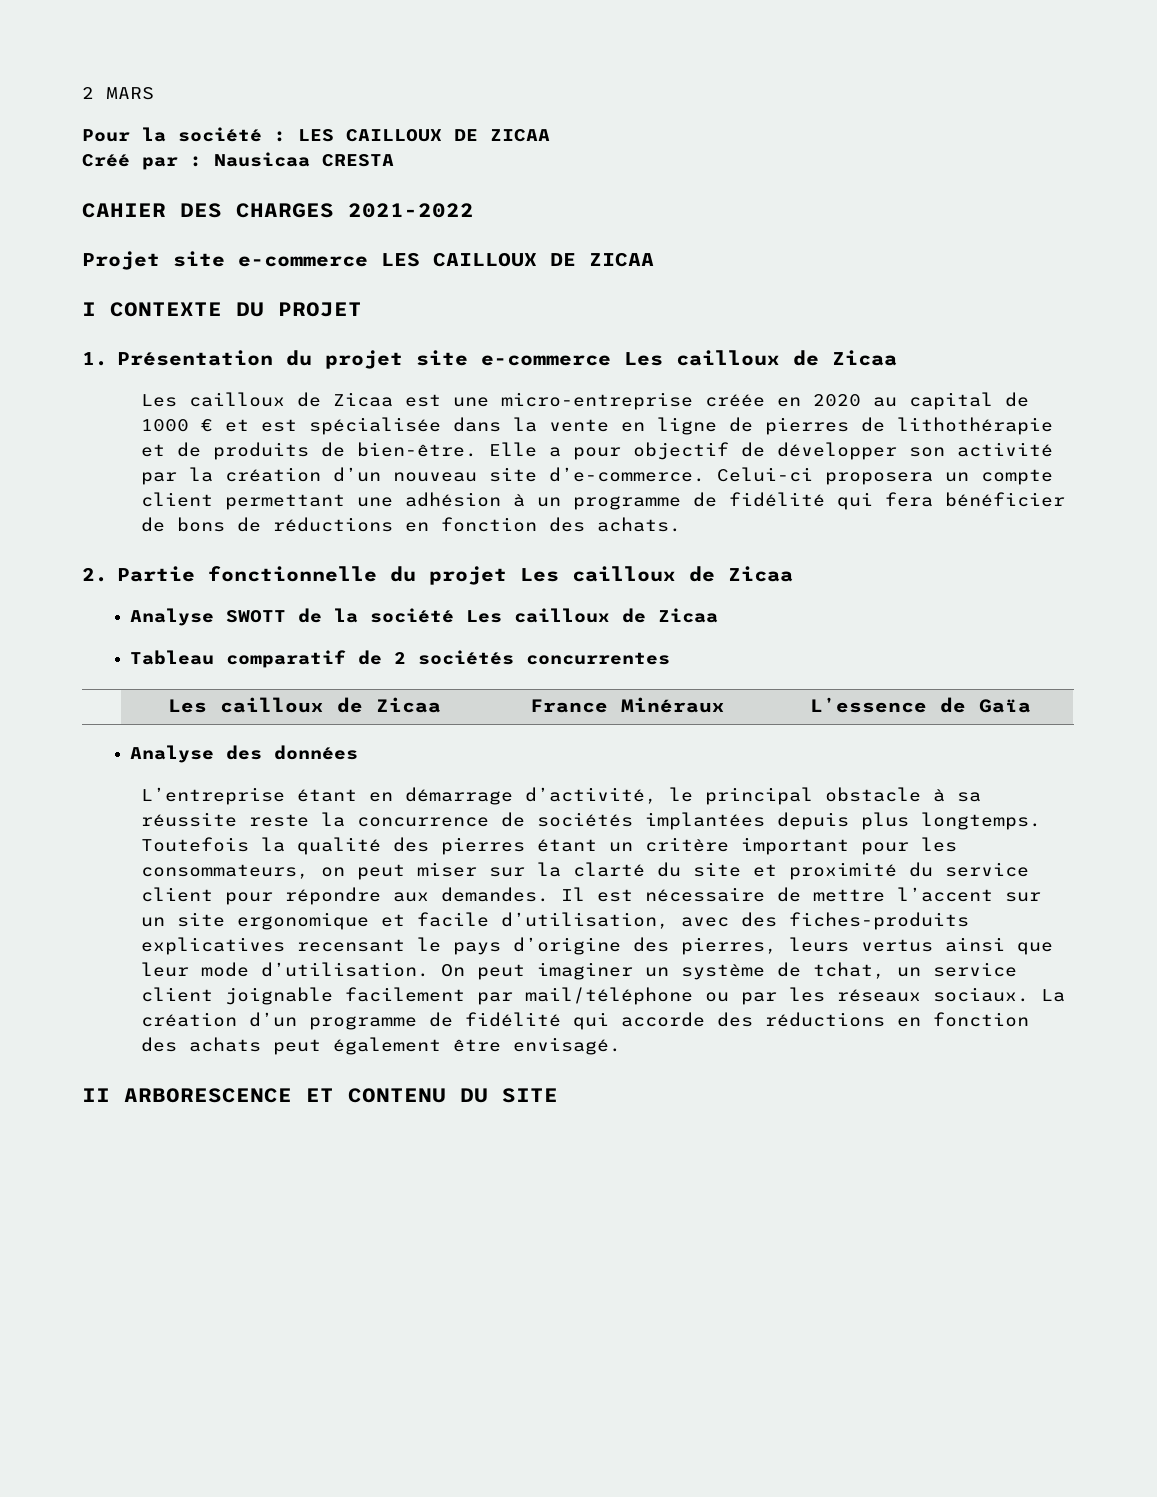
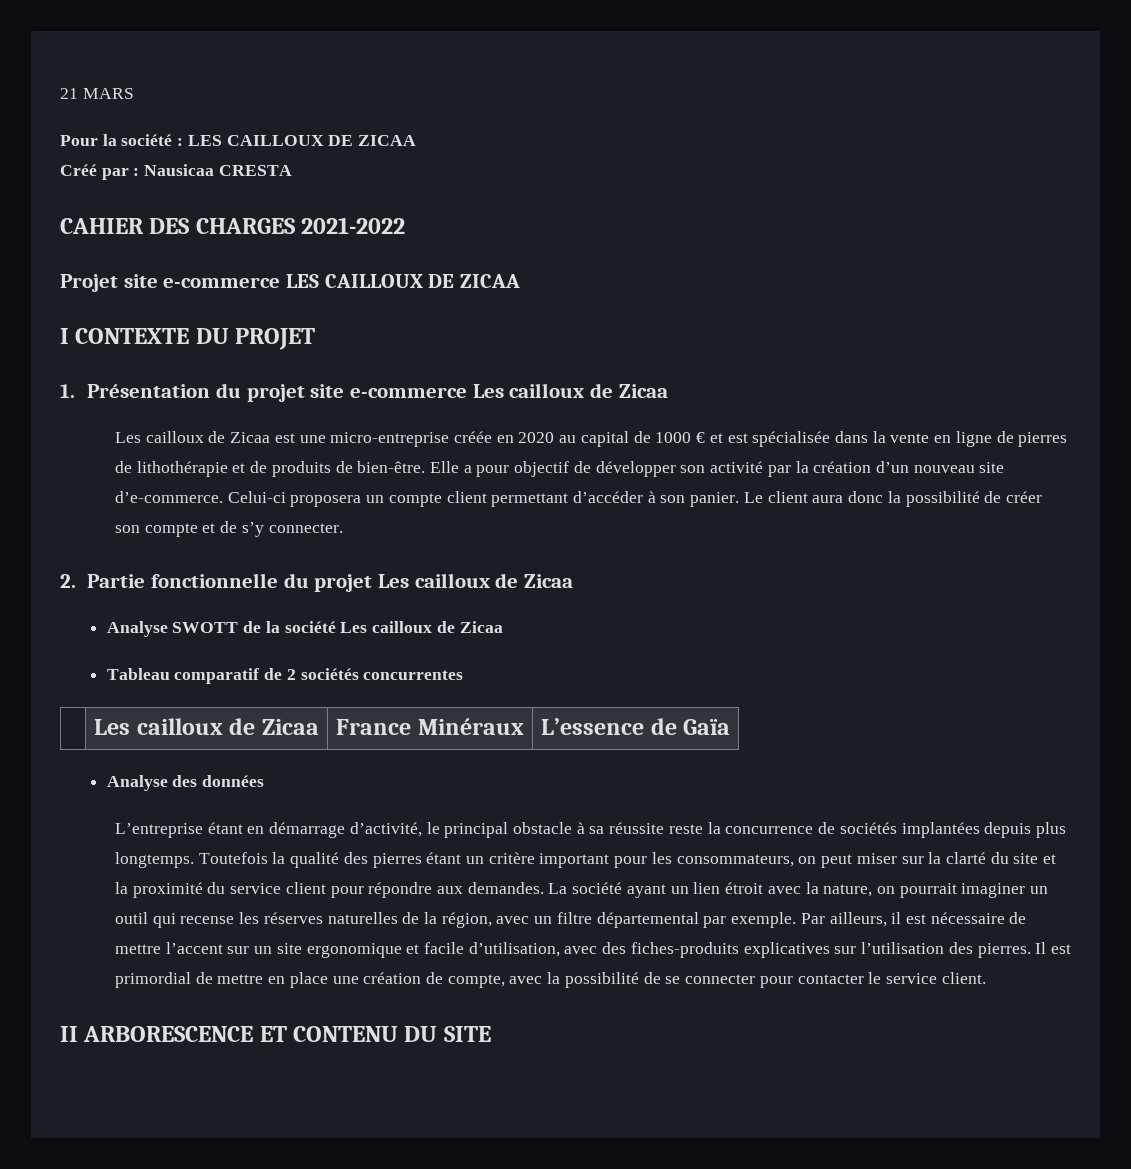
- 2 MARS
+ 21 MARS
- Celui-ci proposera un compte client permettant une adhésion à un programme de fidélité qui fera bénéficier de bons de réductions en fonction des achats.
+ Celui-ci proposera un compte client permettant d’accéder à son panier. Le client aura donc la possibilité de créer son compte et de s’y connecter.
- Toutefois la qualité des pierres étant un critère important pour les consommateurs, on peut miser sur la clarté du site et proximité du service client pour répondre aux demandes.
+ Toutefois la qualité des pierres étant un critère important pour les consommateurs, on peut miser sur la clarté du site et la proximité du service client pour répondre aux demandes.
- Il est nécessaire de mettre l’accent sur un site ergonomique et facile d’utilisation, avec des fiches-produits explicatives recensant le pays d’origine des pierres, leurs vertus ainsi que leur mode d’utilisation. On peut imaginer un système de tchat, un service client joignable facilement par mail/téléphone ou par les réseaux sociaux. La création d’un programme de fidélité qui accorde des réductions en fonction des achats peut également être envisagé.
+ La société ayant un lien étroit avec la nature, on pourrait imaginer un outil qui recense les réserves naturelles de la région, avec un filtre départemental par exemple. Par ailleurs, il est nécessaire de mettre l’accent sur un site ergonomique et facile d’utilisation, avec des fiches-produits explicatives sur l’utilisation des pierres. Il est primordial de mettre en place une création de compte, avec la possibilité de se connecter pour contacter le service client.

